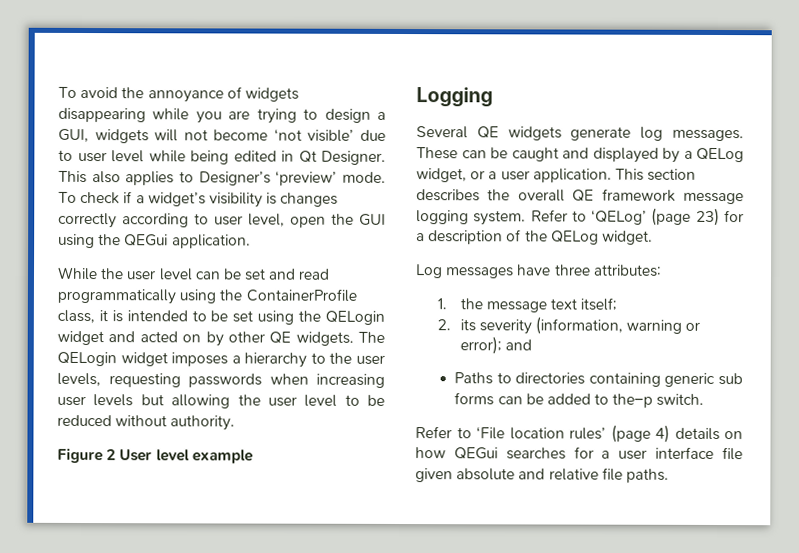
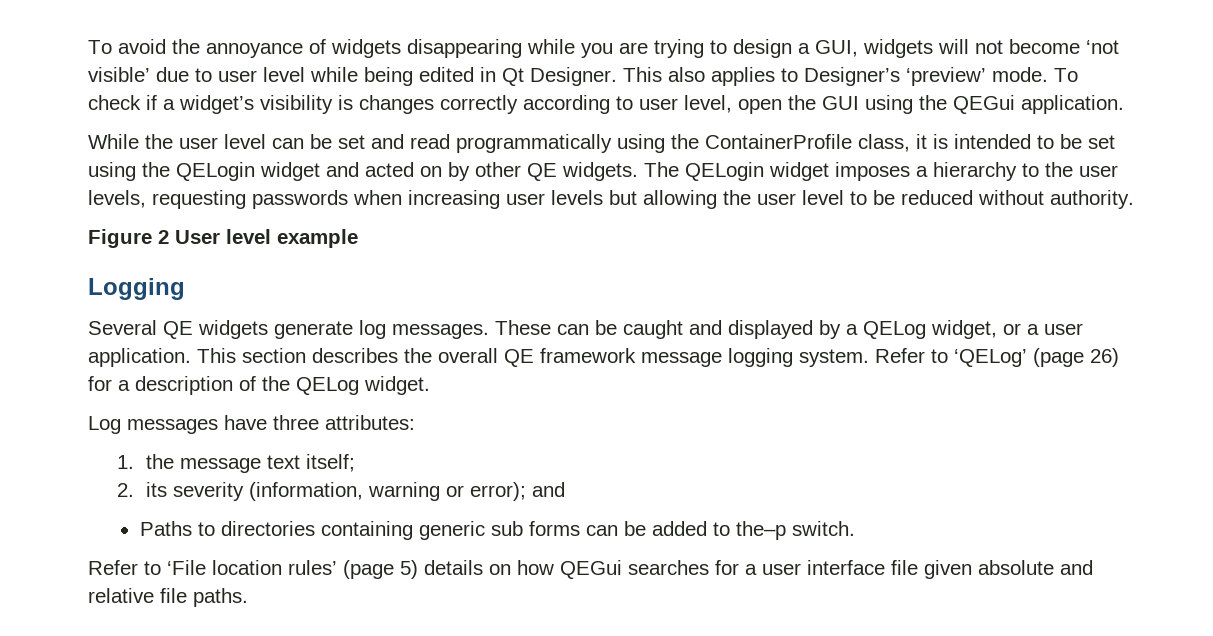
- Refer to ‘QELog’ (page 23) for a description of the QELog widget.
+ Refer to ‘QELog’ (page 26) for a description of the QELog widget.
- Refer to ‘File location rules’ (page 4) details on how QEGui searches for a user interface file given absolute and relative file paths.
+ Refer to ‘File location rules’ (page 5) details on how QEGui searches for a user interface file given absolute and relative file paths.

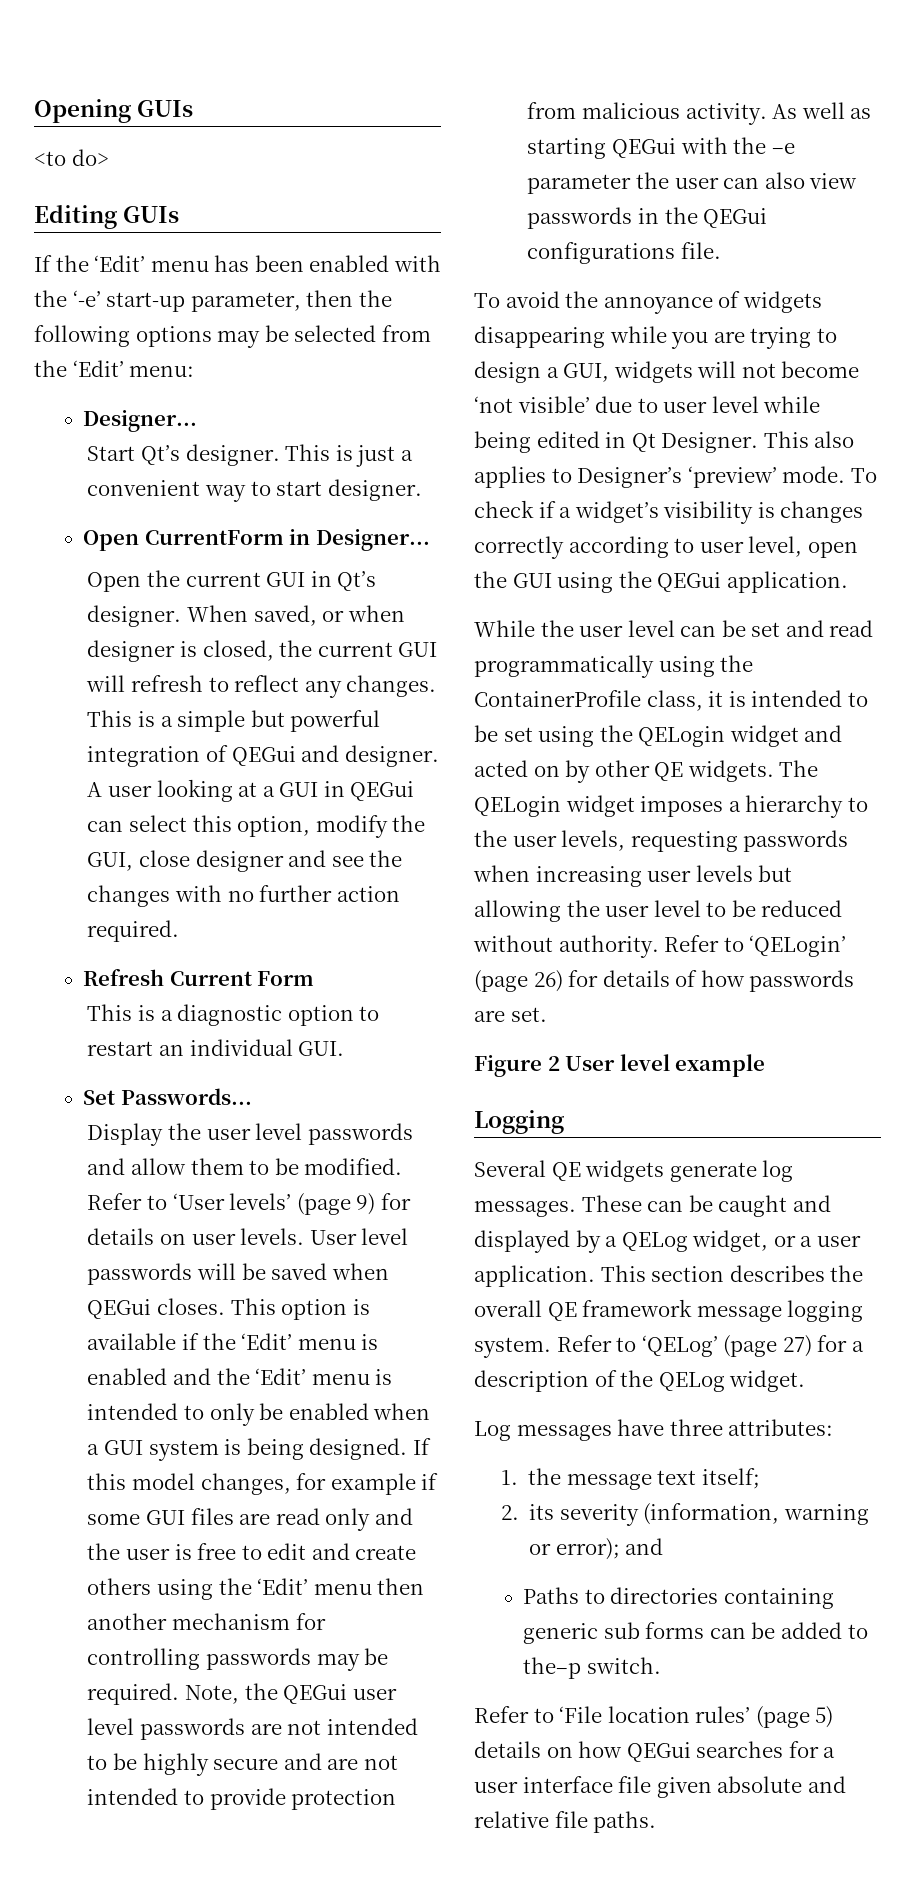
+ Opening GUIs
+ <to do>
+ Editing GUIs
+ If the ‘Edit’ menu has been enabled with the ‘-e’ start-up parameter, then the following options may be selected from the ‘Edit’ menu:
+ Designer...
+ Start Qt’s designer. This is just a convenient way to start designer.
+ Open CurrentForm in Designer...
+ Open the current GUI in Qt’s designer. When saved, or when designer is closed, the current GUI will refresh to reflect any changes. This is a simple but powerful integration of QEGui and designer. A user looking at a GUI in QEGui can select this option, modify the GUI, close designer and see the changes with no further action required.
+ Refresh Current Form
+ This is a diagnostic option to restart an individual GUI.
+ Set Passwords...
+ Display the user level passwords and allow them to be modified. Refer to ‘User levels’ (page 9) for details on user levels. User level passwords will be saved when QEGui closes. This option is available if the ‘Edit’ menu is enabled and the ‘Edit’ menu is intended to only be enabled when a GUI system is being designed. If this model changes, for example if some GUI files are read only and the user is free to edit and create others using the ‘Edit’ menu then another mechanism for controlling passwords may be required. Note, the QEGui user level passwords are not intended to be highly secure and are not intended to provide protection from malicious activity. As well as starting QEGui with the –e parameter the user can also view passwords in the QEGui configurations file.
+ Refer to ‘QELogin’ (page 26) for details of how passwords are set.
- Refer to ‘QELog’ (page 26) for a description of the QELog widget.
+ Refer to ‘QELog’ (page 27) for a description of the QELog widget.

